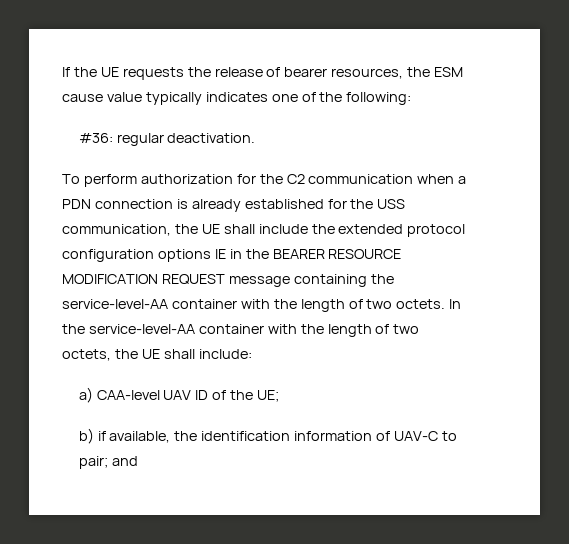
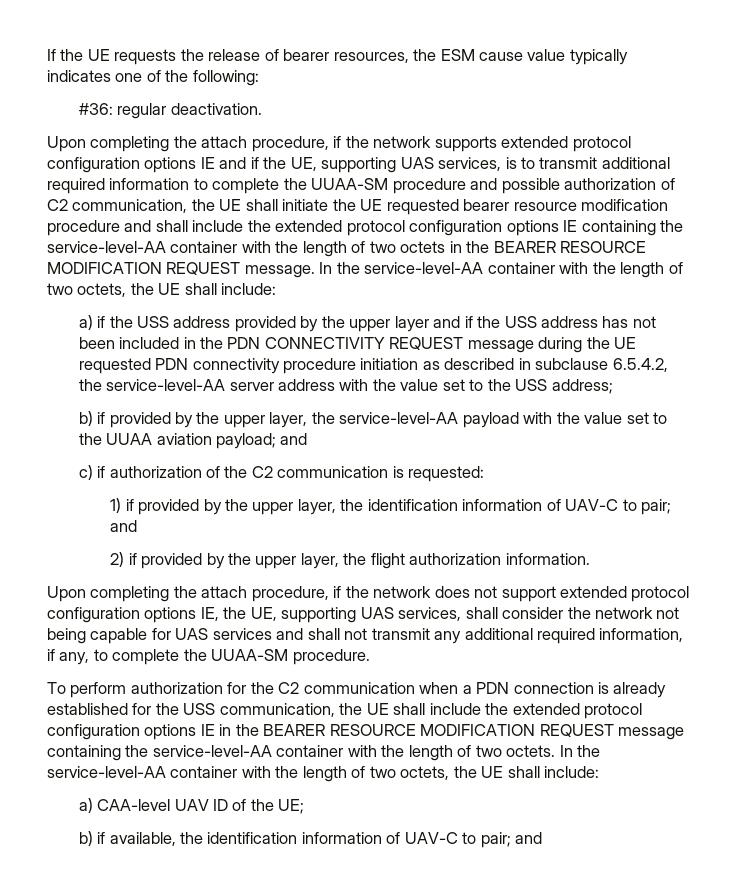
+ Upon completing the attach procedure, if the network supports extended protocol configuration options IE and if the UE, supporting UAS services, is to transmit additional required information to complete the UUAA-SM procedure and possible authorization of C2 communication, the UE shall initiate the UE requested bearer resource modification procedure and shall include the extended protocol configuration options IE containing the service-level-AA container with the length of two octets in the BEARER RESOURCE MODIFICATION REQUEST message. In the service-level-AA container with the length of two octets, the UE shall include:
+ a) if the USS address provided by the upper layer and if the USS address has not been included in the PDN CONNECTIVITY REQUEST message during the UE requested PDN connectivity procedure initiation as described in subclause 6.5.4.2, the service-level-AA server address with the value set to the USS address;
+ b) if provided by the upper layer, the service-level-AA payload with the value set to the UUAA aviation payload; and
+ c) if authorization of the C2 communication is requested:
+ 1) if provided by the upper layer, the identification information of UAV-C to pair; and
+ 2) if provided by the upper layer, the flight authorization information.
+ Upon completing the attach procedure, if the network does not support extended protocol configuration options IE, the UE, supporting UAS services, shall consider the network not being capable for UAS services and shall not transmit any additional required information, if any, to complete the UUAA-SM procedure.

